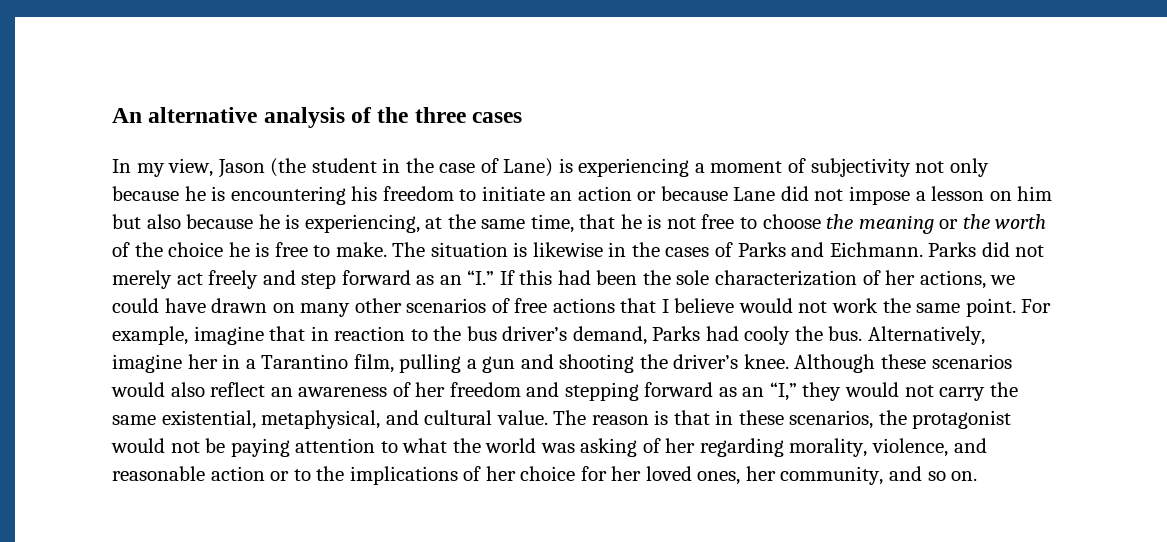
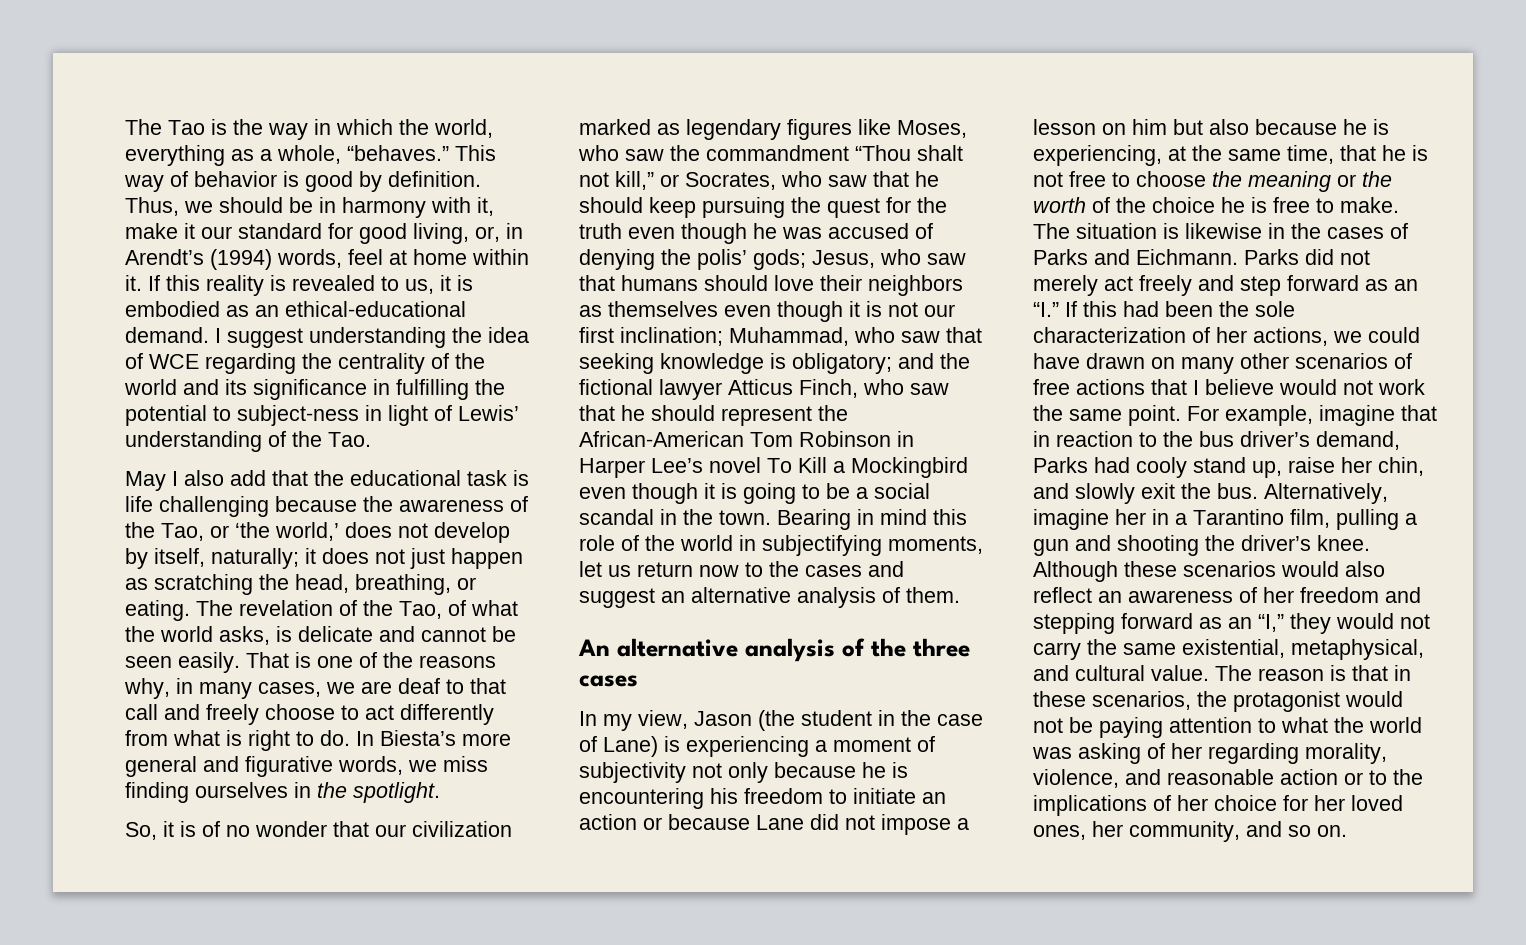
+ The Tao is the way in which the world, everything as a whole, “behaves.” This way of behavior is good by definition. Thus, we should be in harmony with it, make it our standard for good living, or, in Arendt’s (1994) words, feel at home within it. If this reality is revealed to us, it is embodied as an ethical-educational demand. I suggest understanding the idea of WCE regarding the centrality of the world and its significance in fulfilling the potential to subject-ness in light of Lewis’ understanding of the Tao.
+ May I also add that the educational task is life challenging because the awareness of the Tao, or ‘the world,’ does not develop by itself, naturally; it does not just happen as scratching the head, breathing, or eating. The revelation of the Tao, of what the world asks, is delicate and cannot be seen easily. That is one of the reasons why, in many cases, we are deaf to that call and freely choose to act differently from what is right to do. In Biesta’s more general and figurative words, we miss finding ourselves in the spotlight.
+ So, it is of no wonder that our civilization marked as legendary figures like Moses, who saw the commandment “Thou shalt not kill,” or Socrates, who saw that he should keep pursuing the quest for the truth even though he was accused of denying the polis’ gods; Jesus, who saw that humans should love their neighbors as themselves even though it is not our first inclination; Muhammad, who saw that seeking knowledge is obligatory; and the fictional lawyer Atticus Finch, who saw that he should represent the African-American Tom Robinson in Harper Lee’s novel To Kill a Mockingbird even though it is going to be a social scandal in the town. Bearing in mind this role of the world in subjectifying moments, let us return now to the cases and suggest an alternative analysis of them.
- For example, imagine that in reaction to the bus driver’s demand, Parks had cooly the bus.
+ For example, imagine that in reaction to the bus driver’s demand, Parks had cooly stand up, raise her chin, and slowly exit the bus.

